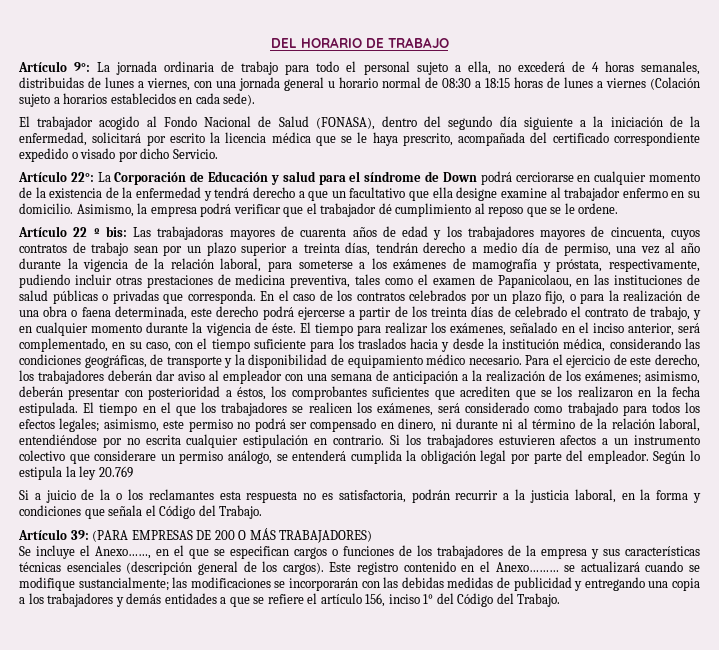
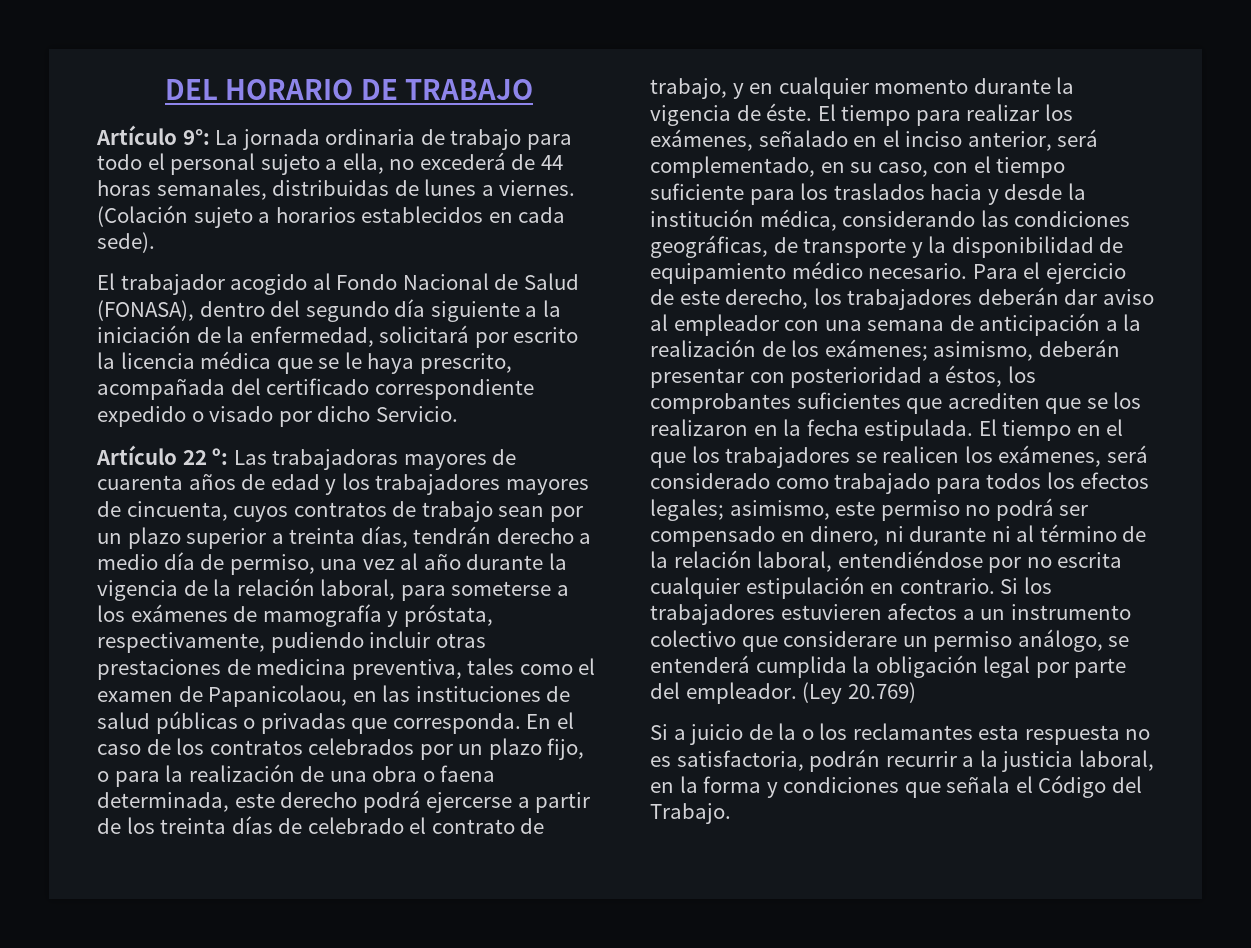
- Artículo 9°: La jornada ordinaria de trabajo para todo el personal sujeto a ella, no excederá de 4 horas semanales, distribuidas de lunes a viernes, con una jornada general u horario normal de 08:30 a 18:15 horas de lunes a viernes (Colación sujeto a horarios establecidos en cada sede).
+ Artículo 9°: La jornada ordinaria de trabajo para todo el personal sujeto a ella, no excederá de 44 horas semanales, distribuidas de lunes a viernes. (Colación sujeto a horarios establecidos en cada sede).
- Artículo 22°: La Corporación de Educación y salud para el síndrome de Down podrá cerciorarse en cualquier momento de la existencia de la enfermedad y tendrá derecho a que un facultativo que ella designe examine al trabajador enfermo en su domicilio. Asimismo, la empresa podrá verificar que el trabajador dé cumplimiento al reposo que se le ordene.
- Artículo 22 º bis:
+ Artículo 22 º:
- Según lo estipula la ley 20.769
+ (Ley 20.769)
- Artículo 39: (PARA EMPRESAS DE 200 O MÁS TRABAJADORES)
- Se incluye el Anexo……, en el que se especifican cargos o funciones de los trabajadores de la empresa y sus características técnicas esenciales (descripción general de los cargos). Este registro contenido en el Anexo……… se actualizará cuando se modifique sustancialmente; las modificaciones se incorporarán con las debidas medidas de publicidad y entregando una copia a los trabajadores y demás entidades a que se refiere el artículo 156, inciso 1° del Código del Trabajo.

